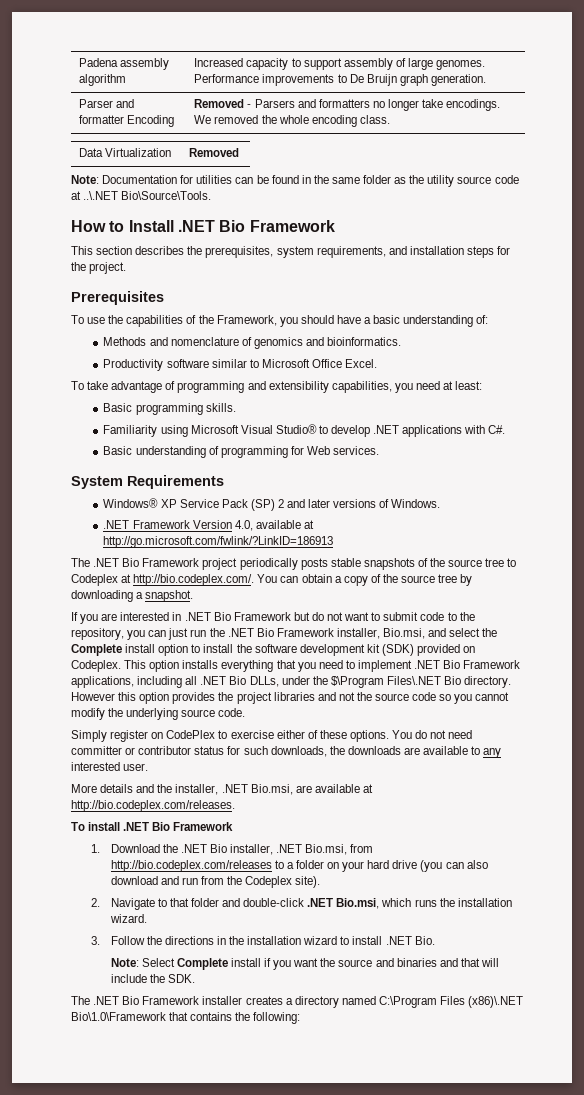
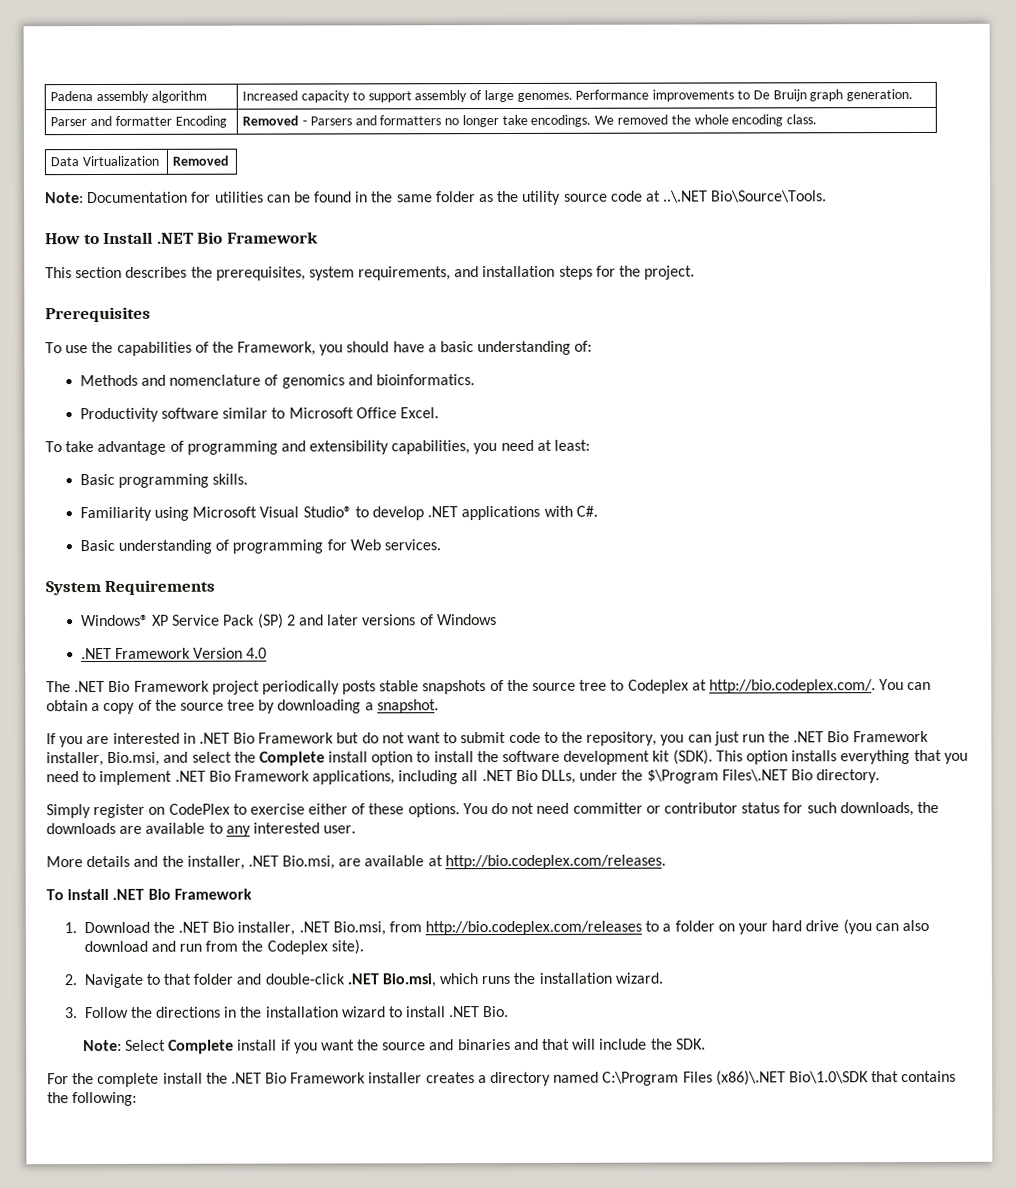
- Windows® XP Service Pack (SP) 2 and later versions of Windows.
+ Windows® XP Service Pack (SP) 2 and later versions of Windows
- .NET Framework Version 4.0, available at http://go.microsoft.com/fwlink/?LinkID=186913
+ .NET Framework Version 4.0
- If you are interested in .NET Bio Framework but do not want to submit code to the repository, you can just run the .NET Bio Framework installer, Bio.msi, and select the Complete install option to install the software development kit (SDK) provided on Codeplex.
+ If you are interested in .NET Bio Framework but do not want to submit code to the repository, you can just run the .NET Bio Framework installer, Bio.msi, and select the Complete install option to install the software development kit (SDK).
- However this option provides the project libraries and not the source code so you cannot modify the underlying source code.
- The .NET Bio Framework installer creates a directory named C:\Program Files (x86)\.NET Bio\1.0\Framework that contains the following:
+ For the complete install the .NET Bio Framework installer creates a directory named C:\Program Files (x86)\.NET Bio\1.0\SDK that contains the following:

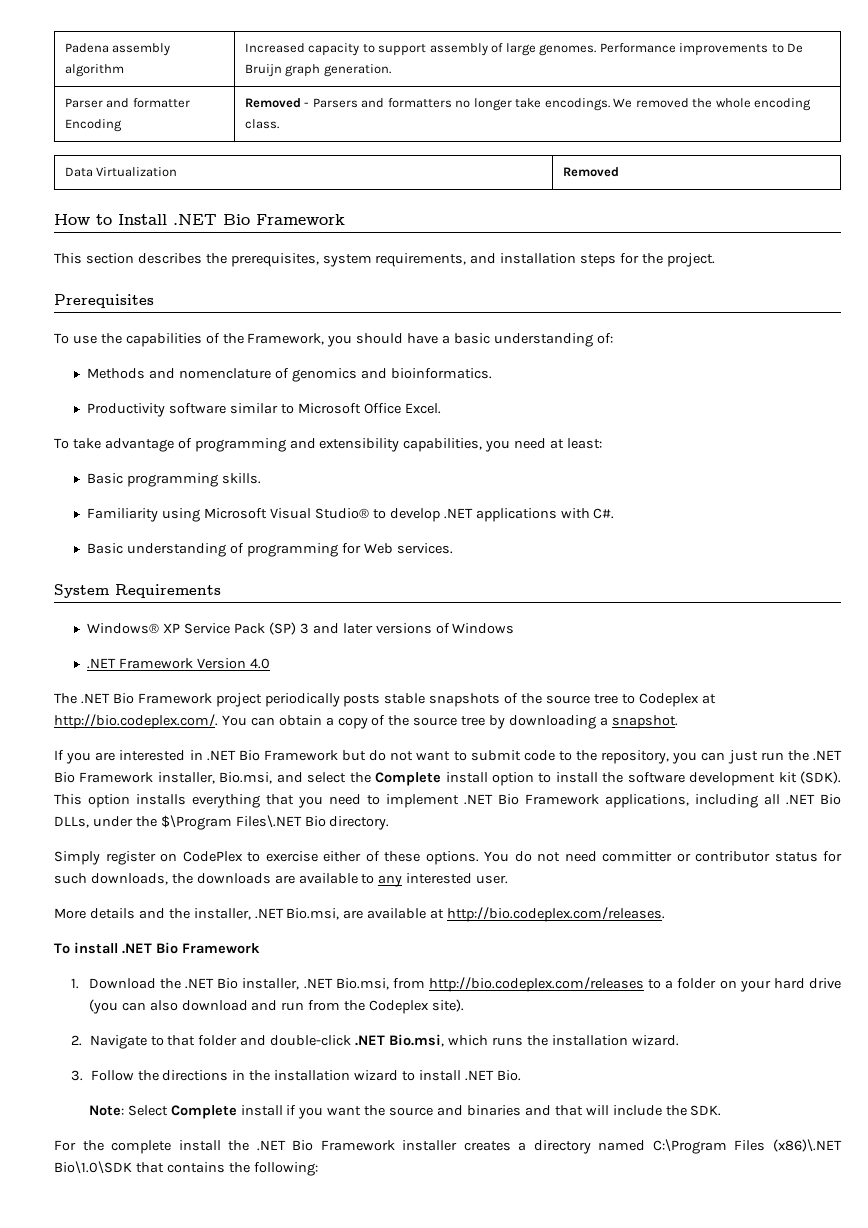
- Note: Documentation for utilities can be found in the same folder as the utility source code at ..\.NET Bio\Source\Tools.
- Windows® XP Service Pack (SP) 2 and later versions of Windows
+ Windows® XP Service Pack (SP) 3 and later versions of Windows

